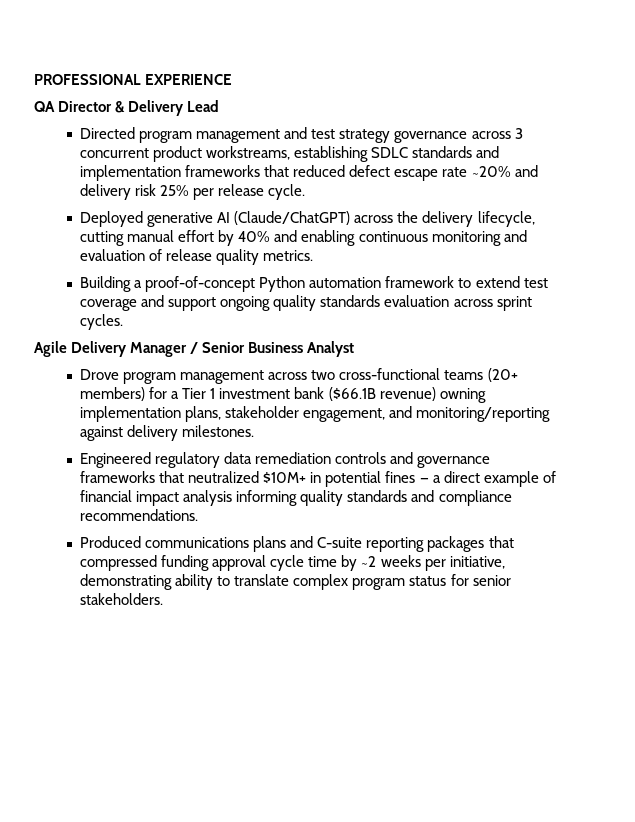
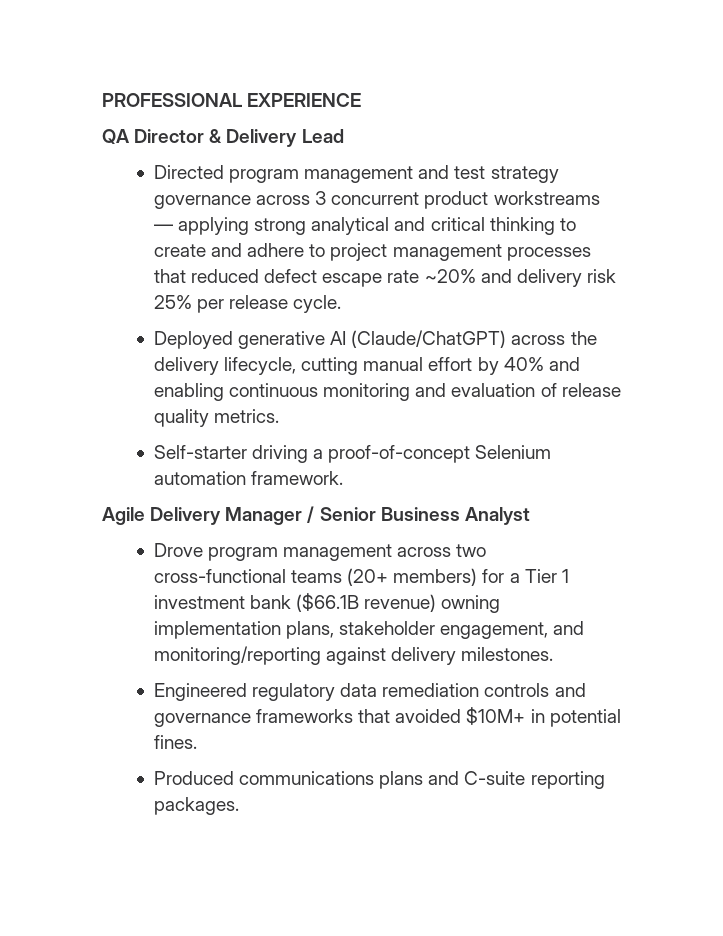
- Directed program management and test strategy governance across 3 concurrent product workstreams, establishing SDLC standards and implementation frameworks that reduced defect escape rate ~20% and delivery risk 25% per release cycle.
+ Directed program management and test strategy governance across 3 concurrent product workstreams — applying strong analytical and critical thinking to create and adhere to project management processes that reduced defect escape rate ~20% and delivery risk 25% per release cycle.
- Building a proof-of-concept Python automation framework to extend test coverage and support ongoing quality standards evaluation across sprint cycles.
+ Self-starter driving a proof-of-concept Selenium automation framework.
- Engineered regulatory data remediation controls and governance frameworks that neutralized $10M+ in potential fines — a direct example of financial impact analysis informing quality standards and compliance recommendations.
+ Engineered regulatory data remediation controls and governance frameworks that avoided $10M+ in potential fines.
- Produced communications plans and C-suite reporting packages that compressed funding approval cycle time by ~2 weeks per initiative, demonstrating ability to translate complex program status for senior stakeholders.
+ Produced communications plans and C-suite reporting packages.

